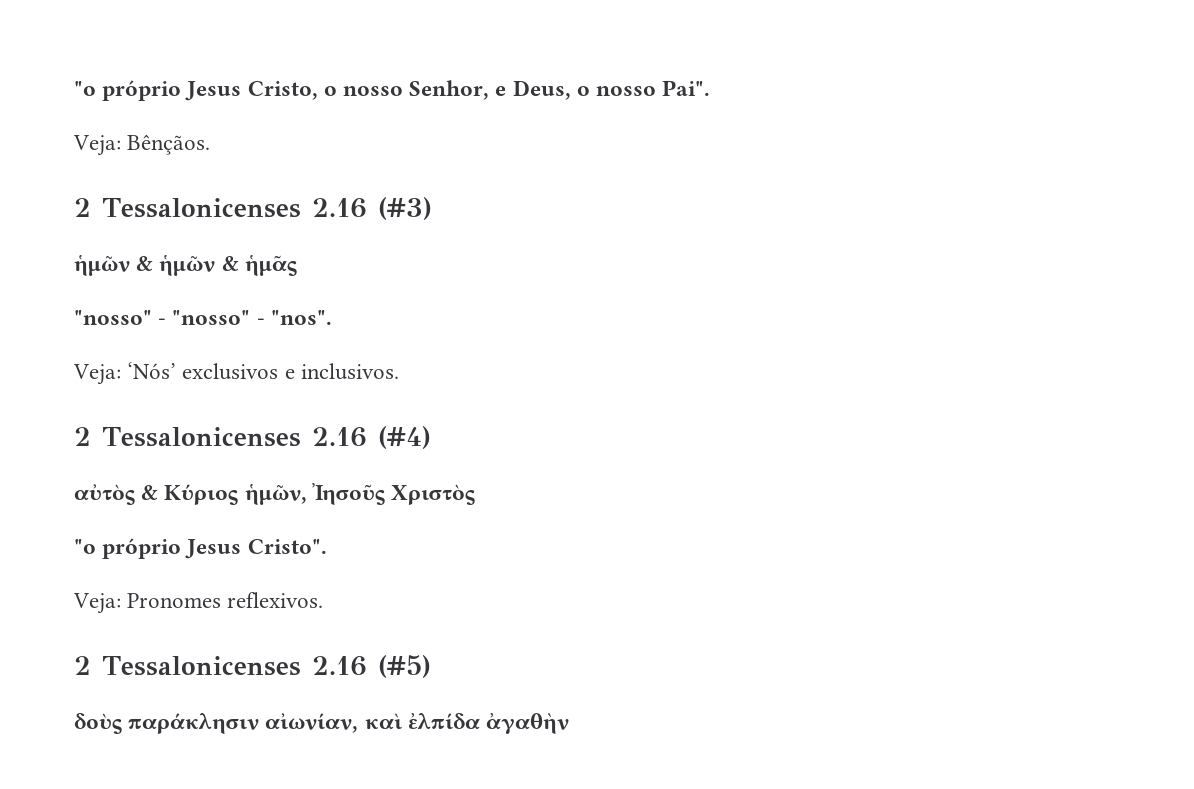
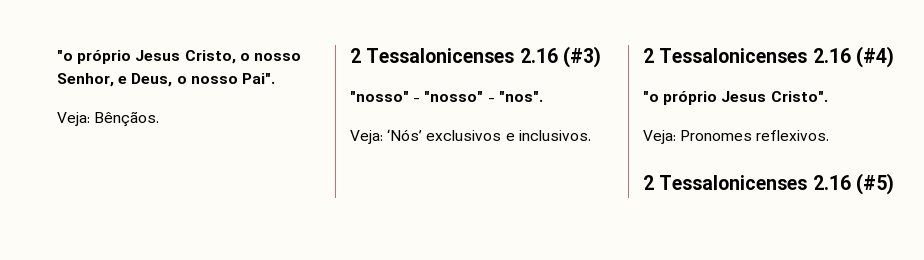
- ἡμῶν & ἡμῶν & ἡμᾶς
- αὐτὸς & Κύριος ἡμῶν, Ἰησοῦς Χριστὸς
- δοὺς παράκλησιν αἰωνίαν, καὶ ἐλπίδα ἀγαθὴν

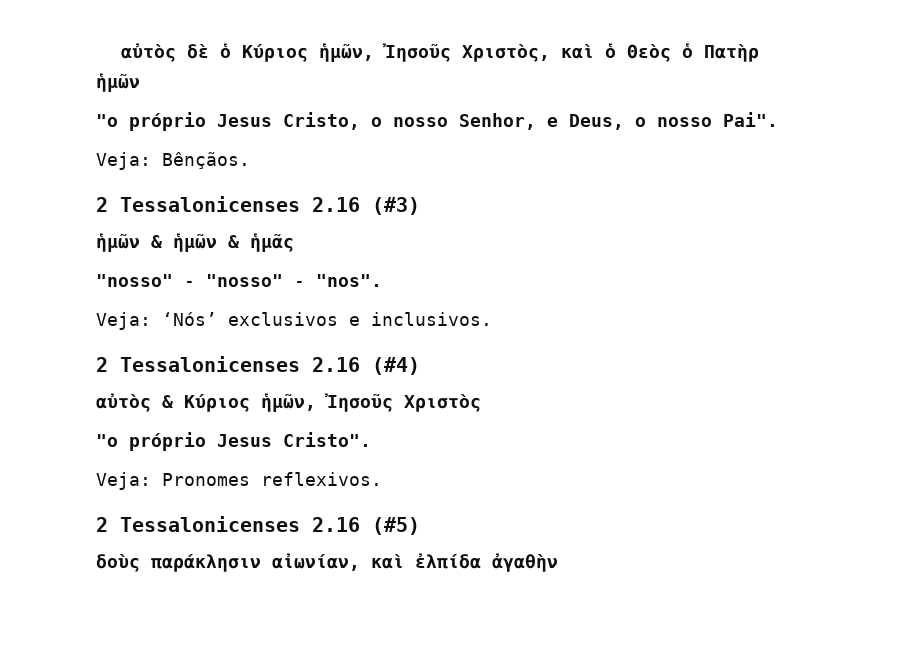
+ αὐτὸς δὲ ὁ Κύριος ἡμῶν, Ἰησοῦς Χριστὸς, καὶ ὁ Θεὸς ὁ Πατὴρ ἡμῶν
+ ἡμῶν & ἡμῶν & ἡμᾶς
+ αὐτὸς & Κύριος ἡμῶν, Ἰησοῦς Χριστὸς
+ δοὺς παράκλησιν αἰωνίαν, καὶ ἐλπίδα ἀγαθὴν

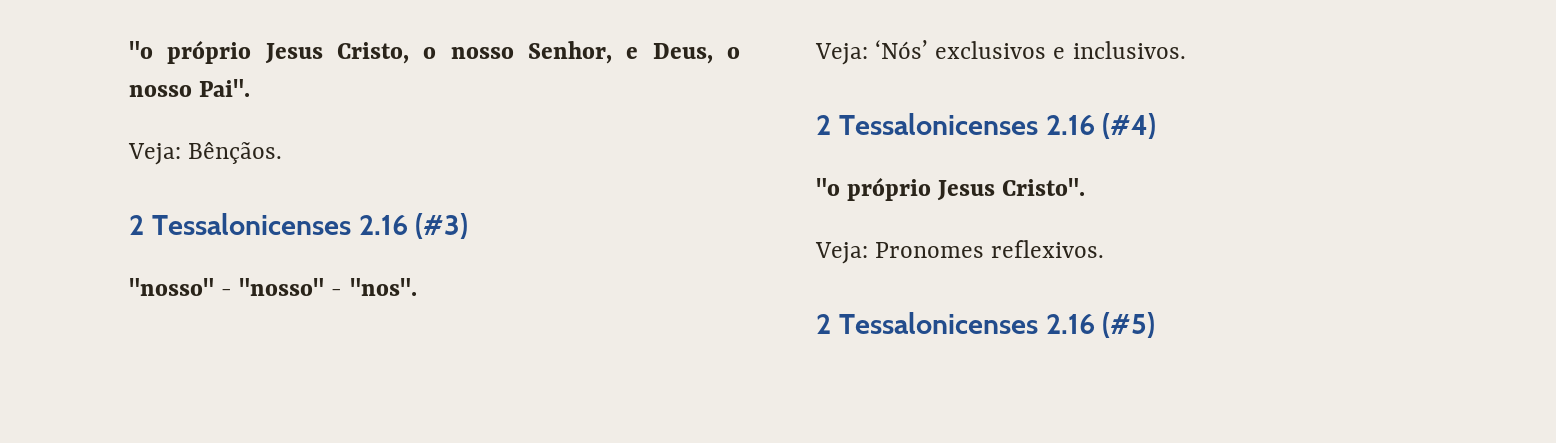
- αὐτὸς δὲ ὁ Κύριος ἡμῶν, Ἰησοῦς Χριστὸς, καὶ ὁ Θεὸς ὁ Πατὴρ ἡμῶν
- ἡμῶν & ἡμῶν & ἡμᾶς
- αὐτὸς & Κύριος ἡμῶν, Ἰησοῦς Χριστὸς
- δοὺς παράκλησιν αἰωνίαν, καὶ ἐλπίδα ἀγαθὴν

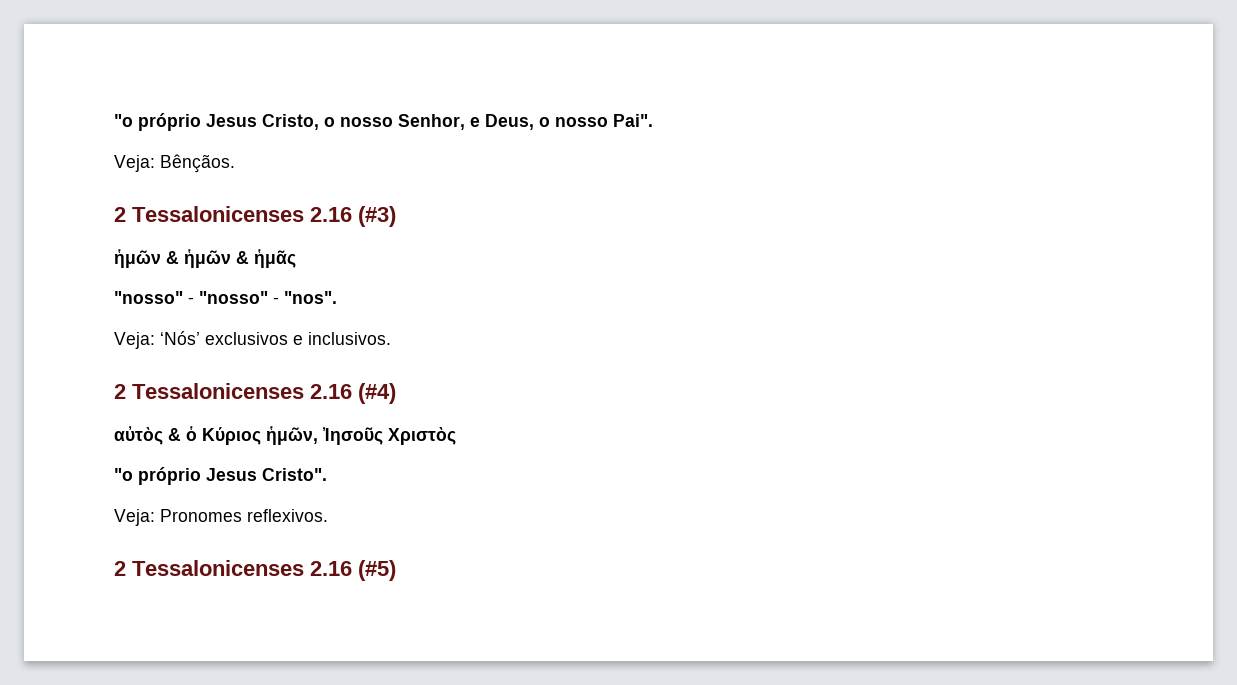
+ ἡμῶν & ἡμῶν & ἡμᾶς
+ αὐτὸς & ὁ Κύριος ἡμῶν, Ἰησοῦς Χριστὸς

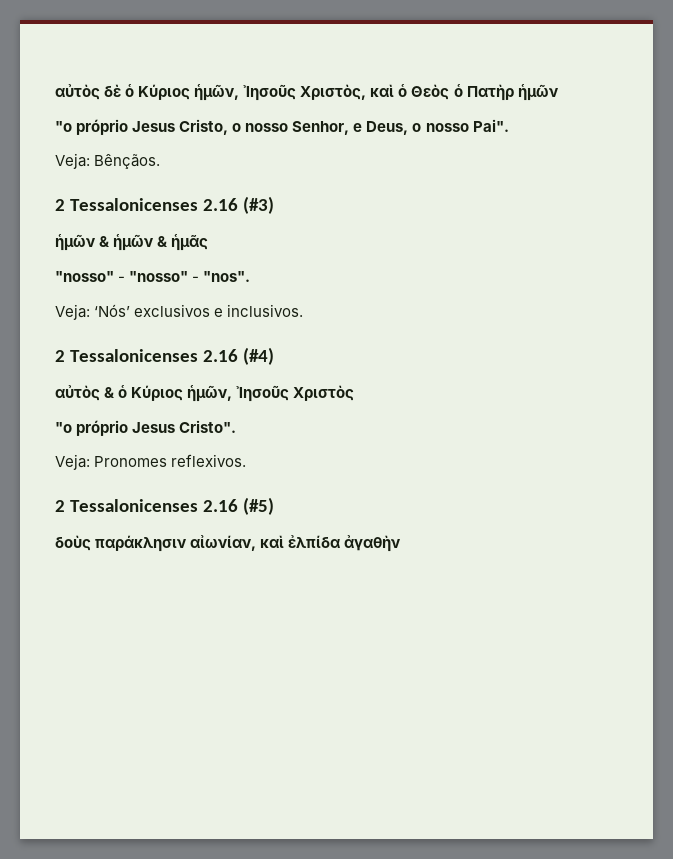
+ αὐτὸς δὲ ὁ Κύριος ἡμῶν, Ἰησοῦς Χριστὸς, καὶ ὁ Θεὸς ὁ Πατὴρ ἡμῶν
+ δοὺς παράκλησιν αἰωνίαν, καὶ ἐλπίδα ἀγαθὴν

